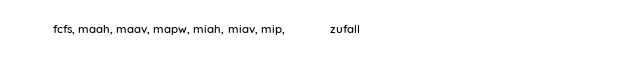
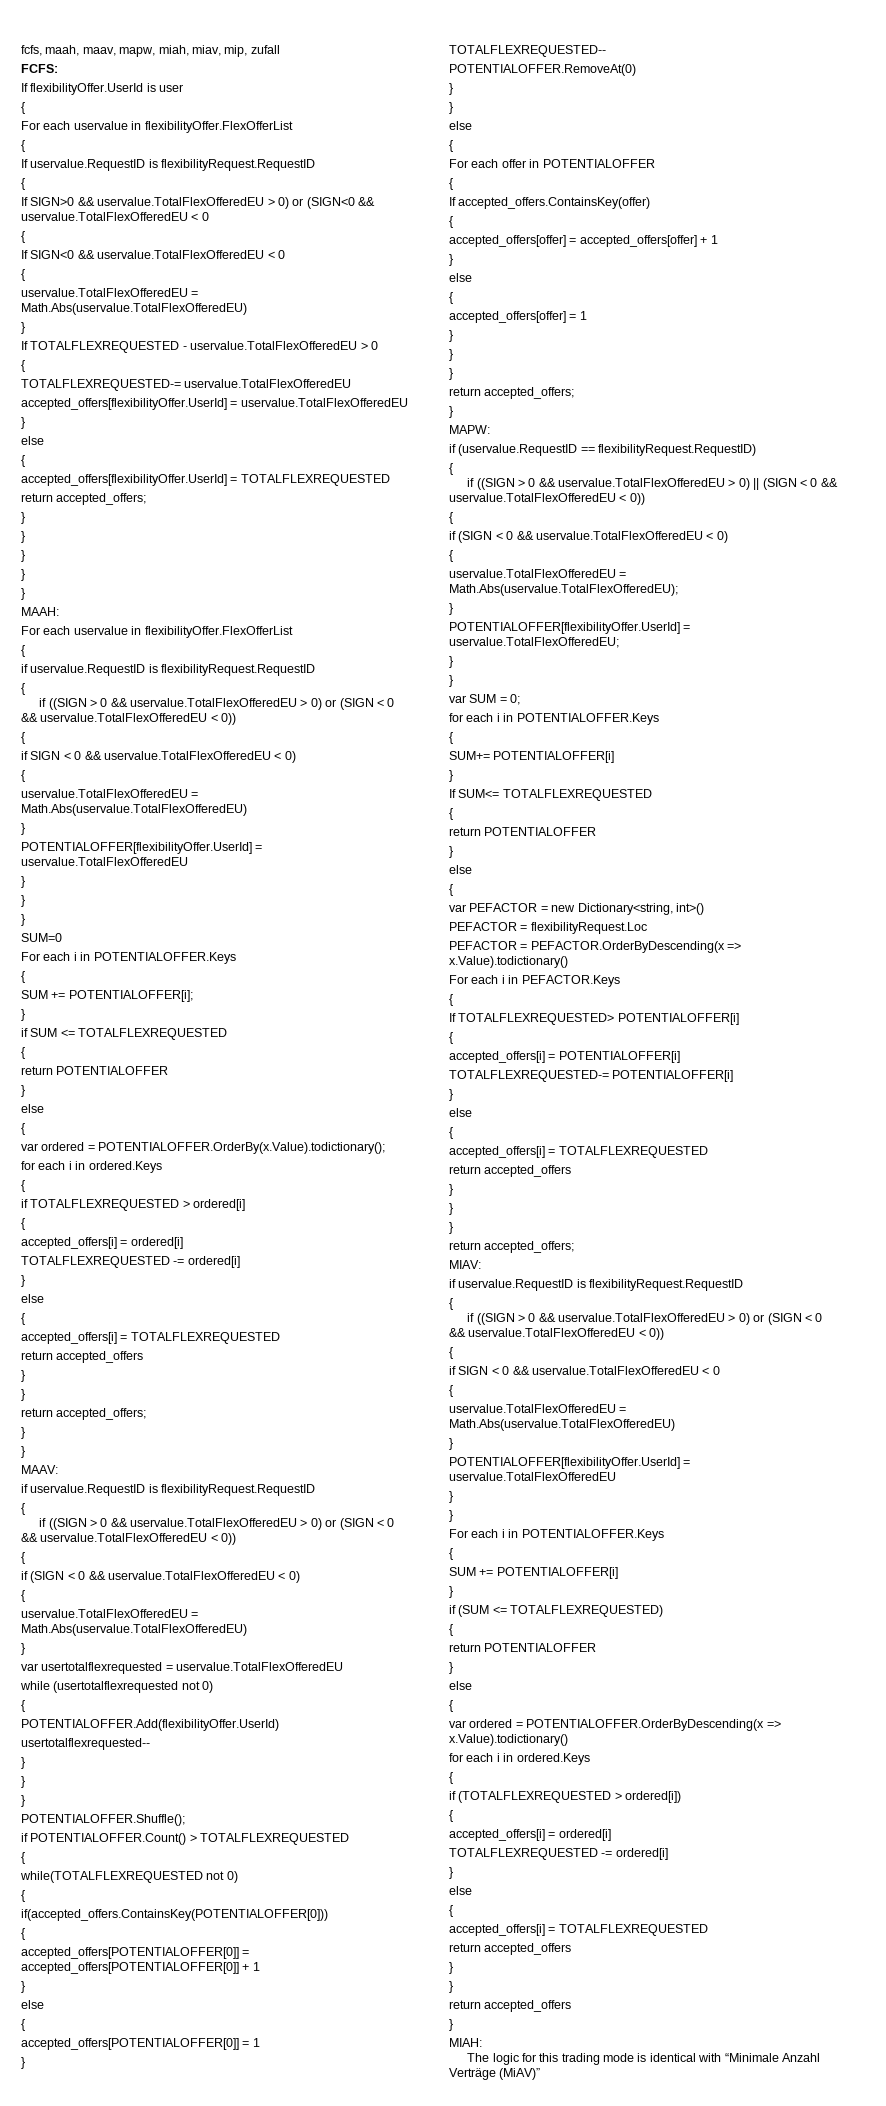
+ FCFS:
+ If flexibilityOffer.UserId is user
+ {
+ For each uservalue in flexibilityOffer.FlexOfferList
+ {
+ If uservalue.RequestID is flexibilityRequest.RequestID
+ {
+ If SIGN>0 && uservalue.TotalFlexOfferedEU > 0) or (SIGN<0 && uservalue.TotalFlexOfferedEU < 0
+ {
+ If SIGN<0 && uservalue.TotalFlexOfferedEU < 0
+ {
+ uservalue.TotalFlexOfferedEU = Math.Abs(uservalue.TotalFlexOfferedEU)
+ }
+ If TOTALFLEXREQUESTED - uservalue.TotalFlexOfferedEU > 0
+ {
+ TOTALFLEXREQUESTED-= uservalue.TotalFlexOfferedEU
+ accepted_offers[flexibilityOffer.UserId] = uservalue.TotalFlexOfferedEU
+ }
+ else
+ {
+ accepted_offers[flexibilityOffer.UserId] = TOTALFLEXREQUESTED
+ return accepted_offers;
+ }
+ }
+ }
+ }
+ }
+ MAAH:
+ For each uservalue in flexibilityOffer.FlexOfferList
+ {
+ if uservalue.RequestID is flexibilityRequest.RequestID
+ {
+ if ((SIGN > 0 && uservalue.TotalFlexOfferedEU > 0) or (SIGN < 0 && uservalue.TotalFlexOfferedEU < 0))
+ {
+ if SIGN < 0 && uservalue.TotalFlexOfferedEU < 0)
+ {
+ uservalue.TotalFlexOfferedEU = Math.Abs(uservalue.TotalFlexOfferedEU)
+ }
+ POTENTIALOFFER[flexibilityOffer.UserId] = uservalue.TotalFlexOfferedEU
+ }
+ }
+ }
+ SUM=0
+ For each i in POTENTIALOFFER.Keys
+ {
+ SUM += POTENTIALOFFER[i];
+ }
+ if SUM <= TOTALFLEXREQUESTED
+ {
+ return POTENTIALOFFER
+ }
+ else
+ {
+ var ordered = POTENTIALOFFER.OrderBy(x.Value).todictionary();
+ for each i in ordered.Keys
+ {
+ if TOTALFLEXREQUESTED > ordered[i]
+ {
+ accepted_offers[i] = ordered[i]
+ TOTALFLEXREQUESTED -= ordered[i]
+ }
+ else
+ {
+ accepted_offers[i] = TOTALFLEXREQUESTED
+ return accepted_offers
+ }
+ }
+ return accepted_offers;
+ }
+ }
+ MAAV:
+ if uservalue.RequestID is flexibilityRequest.RequestID
+ {
+ if ((SIGN > 0 && uservalue.TotalFlexOfferedEU > 0) or (SIGN < 0 && uservalue.TotalFlexOfferedEU < 0))
+ {
+ if (SIGN < 0 && uservalue.TotalFlexOfferedEU < 0)
+ {
+ uservalue.TotalFlexOfferedEU = Math.Abs(uservalue.TotalFlexOfferedEU)
+ }
+ var usertotalflexrequested = uservalue.TotalFlexOfferedEU
+ while (usertotalflexrequested not 0)
+ {
+ POTENTIALOFFER.Add(flexibilityOffer.UserId)
+ usertotalflexrequested--
+ }
+ }
+ }
+ POTENTIALOFFER.Shuffle();
+ if POTENTIALOFFER.Count() > TOTALFLEXREQUESTED
+ {
+ while(TOTALFLEXREQUESTED not 0)
+ {
+ if(accepted_offers.ContainsKey(POTENTIALOFFER[0]))
+ {
+ accepted_offers[POTENTIALOFFER[0]] = accepted_offers[POTENTIALOFFER[0]] + 1
+ }
+ else
+ {
+ accepted_offers[POTENTIALOFFER[0]] = 1
+ }
+ TOTALFLEXREQUESTED--
+ POTENTIALOFFER.RemoveAt(0)
+ }
+ }
+ else
+ {
+ For each offer in POTENTIALOFFER
+ {
+ If accepted_offers.ContainsKey(offer)
+ {
+ accepted_offers[offer] = accepted_offers[offer] + 1
+ }
+ else
+ {
+ accepted_offers[offer] = 1
+ }
+ }
+ }
+ return accepted_offers;
+ }
+ MAPW:
+ if (uservalue.RequestID == flexibilityRequest.RequestID)
+ {
+ if ((SIGN > 0 && uservalue.TotalFlexOfferedEU > 0) || (SIGN < 0 && uservalue.TotalFlexOfferedEU < 0))
+ {
+ if (SIGN < 0 && uservalue.TotalFlexOfferedEU < 0)
+ {
+ uservalue.TotalFlexOfferedEU = Math.Abs(uservalue.TotalFlexOfferedEU);
+ }
+ POTENTIALOFFER[flexibilityOffer.UserId] = uservalue.TotalFlexOfferedEU;
+ }
+ }
+ var SUM = 0;
+ for each i in POTENTIALOFFER.Keys
+ {
+ SUM+= POTENTIALOFFER[i]
+ }
+ If SUM<= TOTALFLEXREQUESTED
+ {
+ return POTENTIALOFFER
+ }
+ else
+ {
+ var PEFACTOR = new Dictionary<string, int>()
+ PEFACTOR = flexibilityRequest.Loc
+ PEFACTOR = PEFACTOR.OrderByDescending(x => x.Value).todictionary()
+ For each i in PEFACTOR.Keys
+ {
+ If TOTALFLEXREQUESTED> POTENTIALOFFER[i]
+ {
+ accepted_offers[i] = POTENTIALOFFER[i]
+ TOTALFLEXREQUESTED-= POTENTIALOFFER[i]
+ }
+ else
+ {
+ accepted_offers[i] = TOTALFLEXREQUESTED
+ return accepted_offers
+ }
+ }
+ }
+ return accepted_offers;
+ MIAV:
+ if uservalue.RequestID is flexibilityRequest.RequestID
+ {
+ if ((SIGN > 0 && uservalue.TotalFlexOfferedEU > 0) or (SIGN < 0 && uservalue.TotalFlexOfferedEU < 0))
+ {
+ if SIGN < 0 && uservalue.TotalFlexOfferedEU < 0
+ {
+ uservalue.TotalFlexOfferedEU = Math.Abs(uservalue.TotalFlexOfferedEU)
+ }
+ POTENTIALOFFER[flexibilityOffer.UserId] = uservalue.TotalFlexOfferedEU
+ }
+ }
+ For each i in POTENTIALOFFER.Keys
+ {
+ SUM += POTENTIALOFFER[i]
+ }
+ if (SUM <= TOTALFLEXREQUESTED)
+ {
+ return POTENTIALOFFER
+ }
+ else
+ {
+ var ordered = POTENTIALOFFER.OrderByDescending(x => x.Value).todictionary()
+ for each i in ordered.Keys
+ {
+ if (TOTALFLEXREQUESTED > ordered[i])
+ {
+ accepted_offers[i] = ordered[i]
+ TOTALFLEXREQUESTED -= ordered[i]
+ }
+ else
+ {
+ accepted_offers[i] = TOTALFLEXREQUESTED
+ return accepted_offers
+ }
+ }
+ return accepted_offers
+ }
+ MIAH:
+ The logic for this trading mode is identical with “Minimale Anzahl Verträge (MiAV)”

